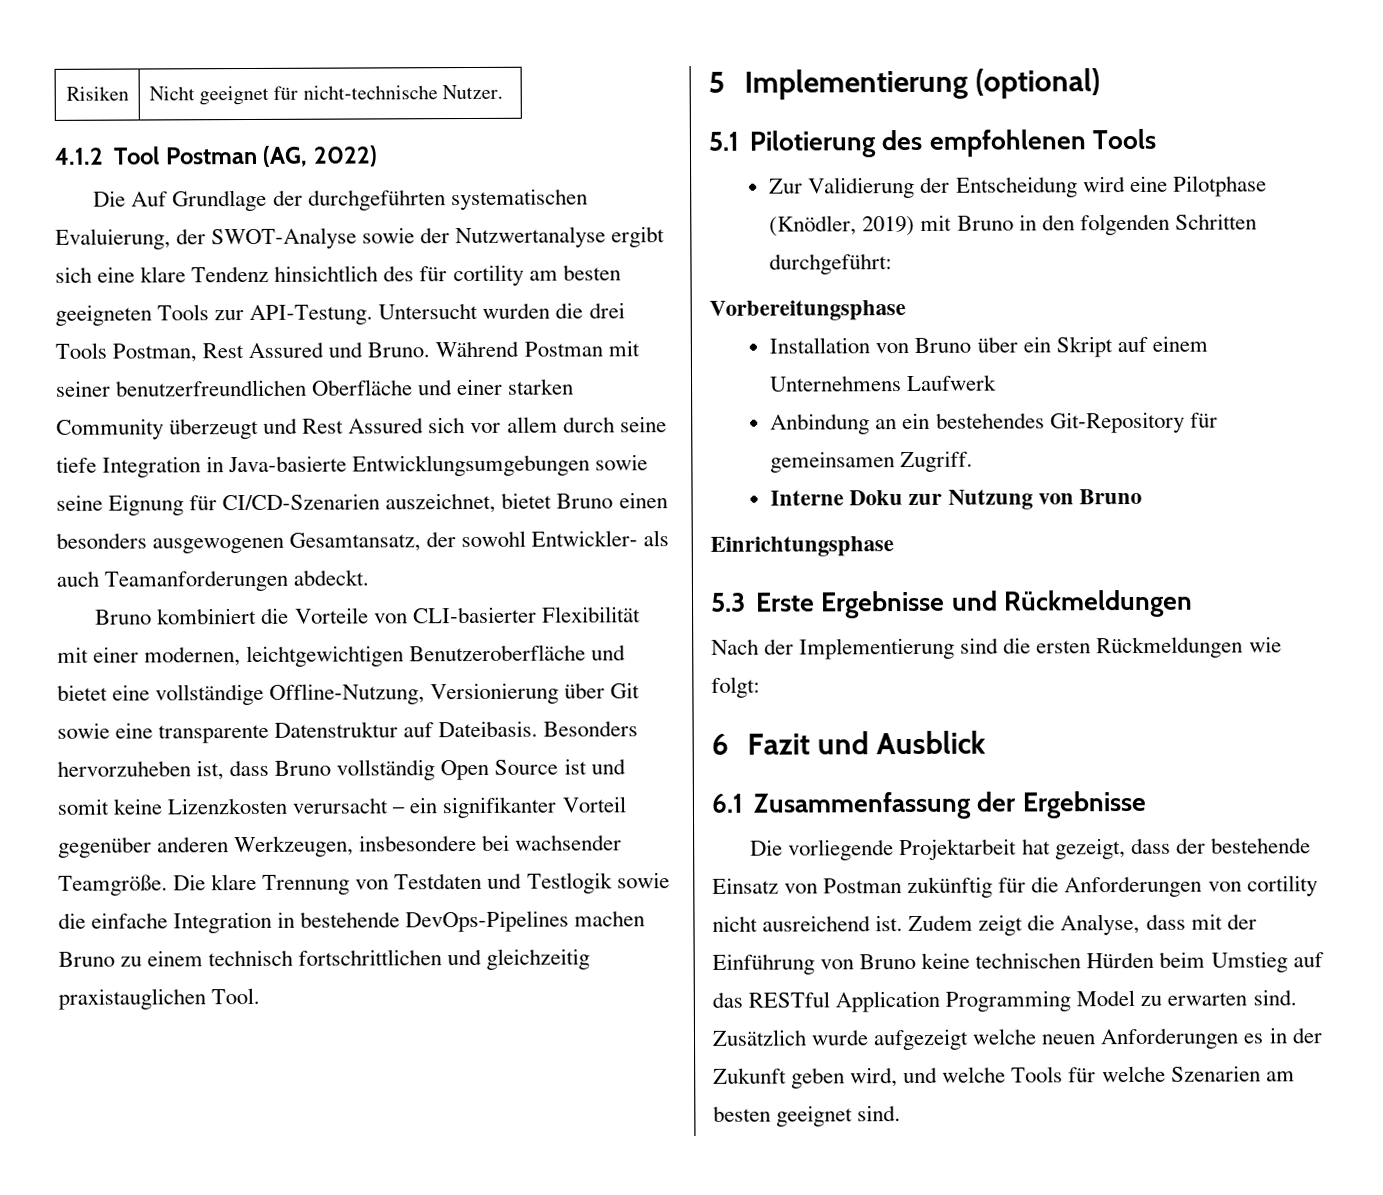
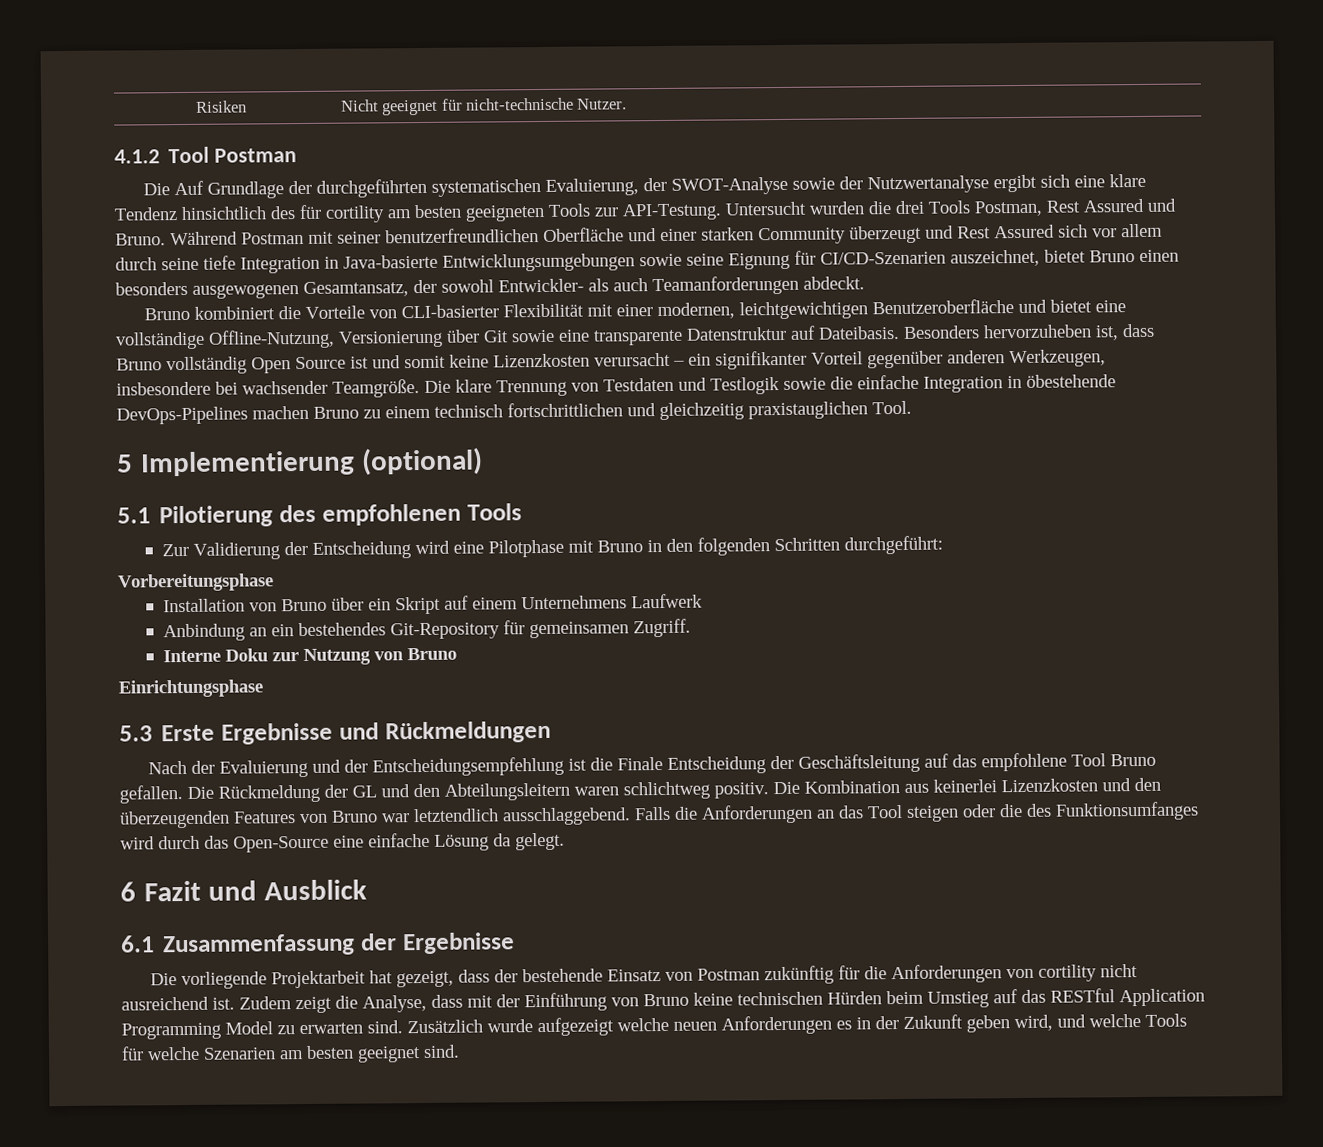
- 4.1.2 Tool Postman (AG, 2022)
+ 4.1.2 Tool Postman
- Die klare Trennung von Testdaten und Testlogik sowie die einfache Integration in bestehende DevOps-Pipelines machen Bruno zu einem technisch fortschrittlichen und gleichzeitig praxistauglichen Tool.
+ Die klare Trennung von Testdaten und Testlogik sowie die einfache Integration in öbestehende DevOps-Pipelines machen Bruno zu einem technisch fortschrittlichen und gleichzeitig praxistauglichen Tool.
- Zur Validierung der Entscheidung wird eine Pilotphase (Knödler, 2019) mit Bruno in den folgenden Schritten durchgeführt:
+ Zur Validierung der Entscheidung wird eine Pilotphase mit Bruno in den folgenden Schritten durchgeführt:
- Nach der Implementierung sind die ersten Rückmeldungen wie folgt:
+ Nach der Evaluierung und der Entscheidungsempfehlung ist die Finale Entscheidung der Geschäftsleitung auf das empfohlene Tool Bruno gefallen. Die Rückmeldung der GL und den Abteilungsleitern waren schlichtweg positiv. Die Kombination aus keinerlei Lizenzkosten und den überzeugenden Features von Bruno war letztendlich ausschlaggebend. Falls die Anforderungen an das Tool steigen oder die des Funktionsumfanges wird durch das Open-Source eine einfache Lösung da gelegt.

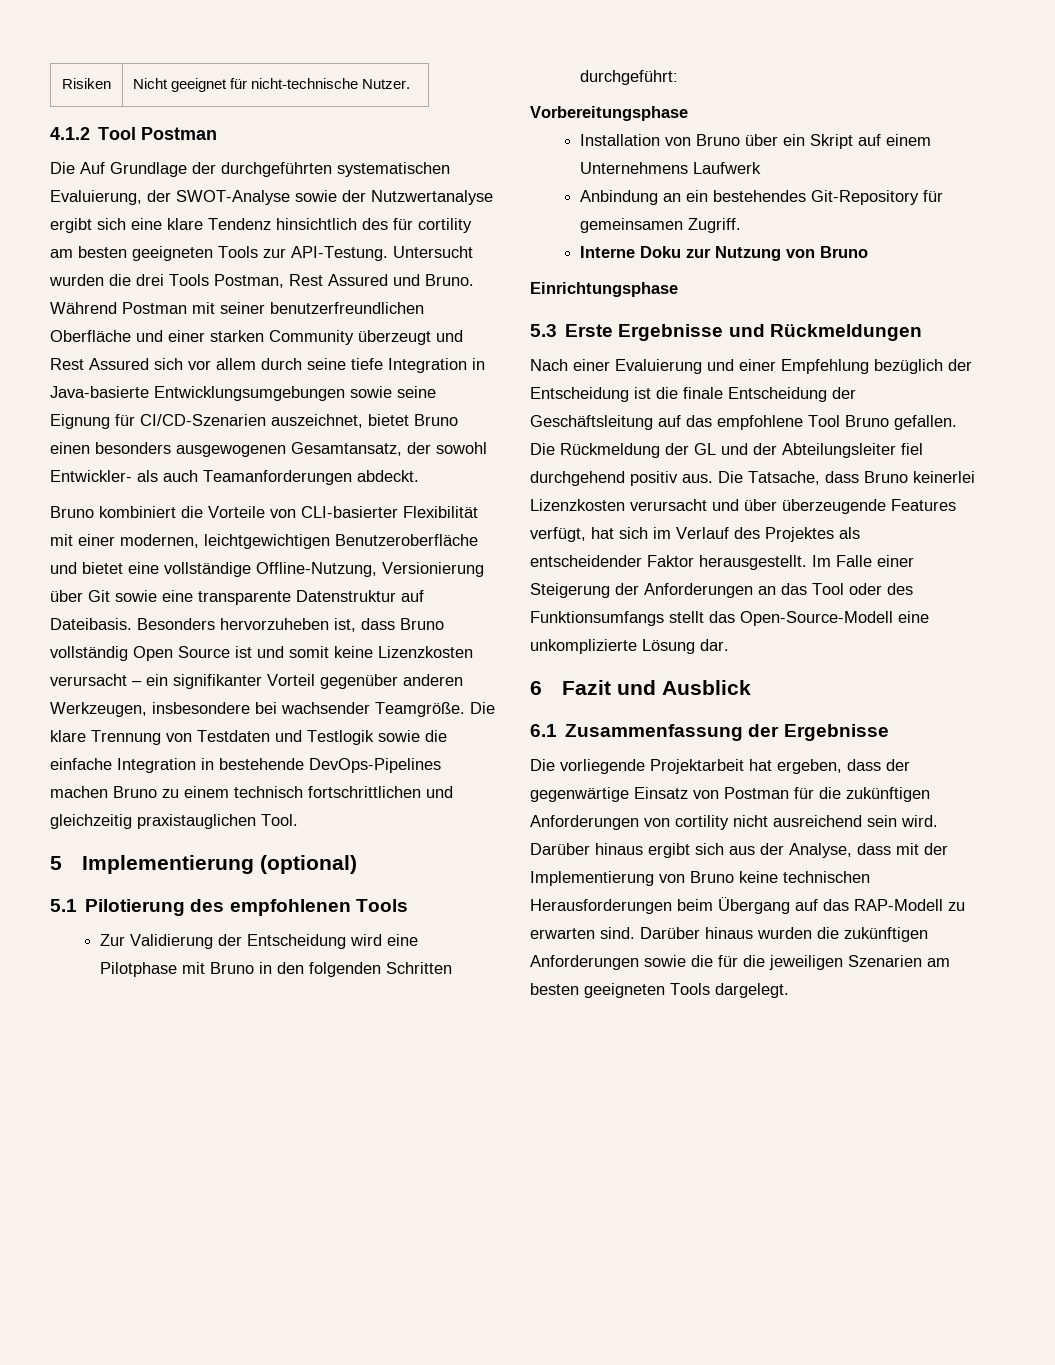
- Die klare Trennung von Testdaten und Testlogik sowie die einfache Integration in öbestehende DevOps-Pipelines machen Bruno zu einem technisch fortschrittlichen und gleichzeitig praxistauglichen Tool.
+ Die klare Trennung von Testdaten und Testlogik sowie die einfache Integration in bestehende DevOps-Pipelines machen Bruno zu einem technisch fortschrittlichen und gleichzeitig praxistauglichen Tool.
- Nach der Evaluierung und der Entscheidungsempfehlung ist die Finale Entscheidung der Geschäftsleitung auf das empfohlene Tool Bruno gefallen.
+ Nach einer Evaluierung und einer Empfehlung bezüglich der Entscheidung ist die finale Entscheidung der Geschäftsleitung auf das empfohlene Tool Bruno gefallen.
- Die Rückmeldung der GL und den Abteilungsleitern waren schlichtweg positiv. Die Kombination aus keinerlei Lizenzkosten und den überzeugenden Features von Bruno war letztendlich ausschlaggebend. Falls die Anforderungen an das Tool steigen oder die des Funktionsumfanges wird durch das Open-Source eine einfache Lösung da gelegt.
+ Die Rückmeldung der GL und der Abteilungsleiter fiel durchgehend positiv aus. Die Tatsache, dass Bruno keinerlei Lizenzkosten verursacht und über überzeugende Features verfügt, hat sich im Verlauf des Projektes als entscheidender Faktor herausgestellt. Im Falle einer Steigerung der Anforderungen an das Tool oder des Funktionsumfangs stellt das Open-Source-Modell eine unkomplizierte Lösung dar.
- Die vorliegende Projektarbeit hat gezeigt, dass der bestehende Einsatz von Postman zukünftig für die Anforderungen von cortility nicht ausreichend ist. Zudem zeigt die Analyse, dass mit der Einführung von Bruno keine technischen Hürden beim Umstieg auf das RESTful Application Programming Model zu erwarten sind. Zusätzlich wurde aufgezeigt welche neuen Anforderungen es in der Zukunft geben wird, und welche Tools für welche Szenarien am besten geeignet sind.
+ Die vorliegende Projektarbeit hat ergeben, dass der gegenwärtige Einsatz von Postman für die zukünftigen Anforderungen von cortility nicht ausreichend sein wird. Darüber hinaus ergibt sich aus der Analyse, dass mit der Implementierung von Bruno keine technischen Herausforderungen beim Übergang auf das RAP-Modell zu erwarten sind. Darüber hinaus wurden die zukünftigen Anforderungen sowie die für die jeweiligen Szenarien am besten geeigneten Tools dargelegt.

